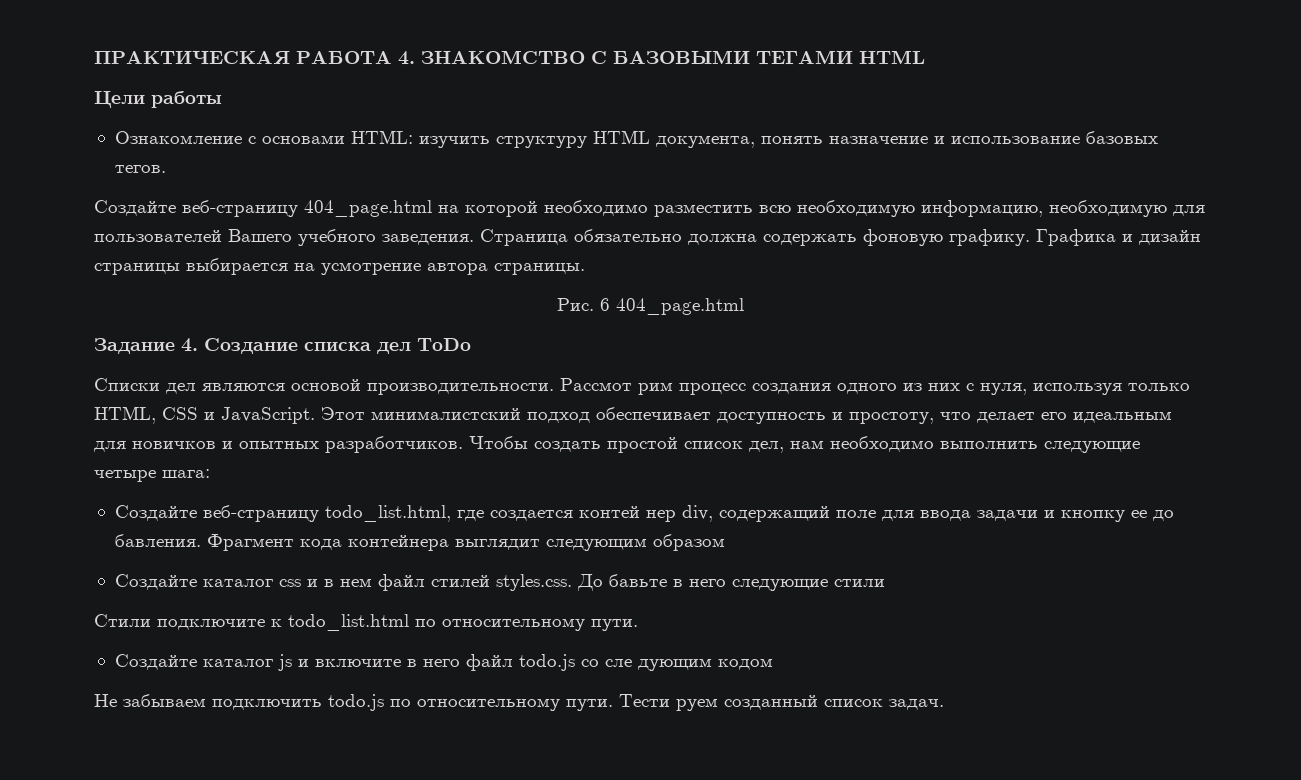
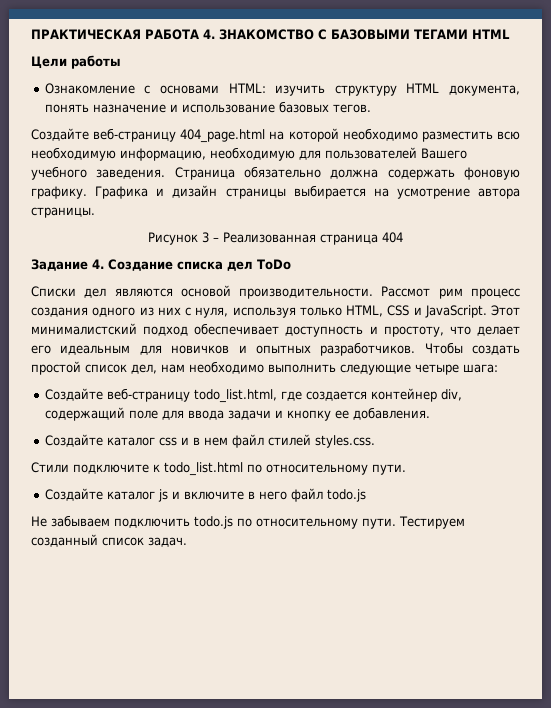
- Рис. 6 404_page.html
+ Рисунок 3 – Реализованная страница 404
- Создайте веб-страницу todo_list.html, где создается контей нер div, содержащий поле для ввода задачи и кнопку ее до бавления. Фрагмент кода контейнера выглядит следующим образом
+ Создайте веб-страницу todo_list.html, где создается контейнер div, содержащий поле для ввода задачи и кнопку ее добавления.
- Создайте каталог css и в нем файл стилей styles.css. До бавьте в него следующие стили
+ Создайте каталог css и в нем файл стилей styles.css.
- Создайте каталог js и включите в него файл todo.js со сле дующим кодом
+ Создайте каталог js и включите в него файл todo.js
- Тести руем созданный список задач.
+ Тестируем созданный список задач.

